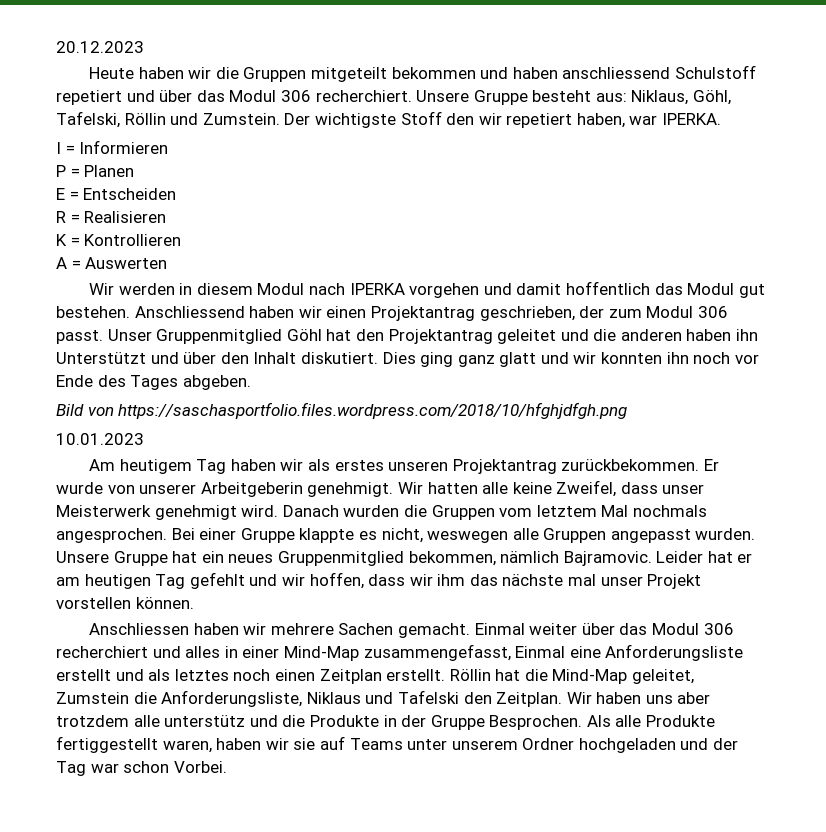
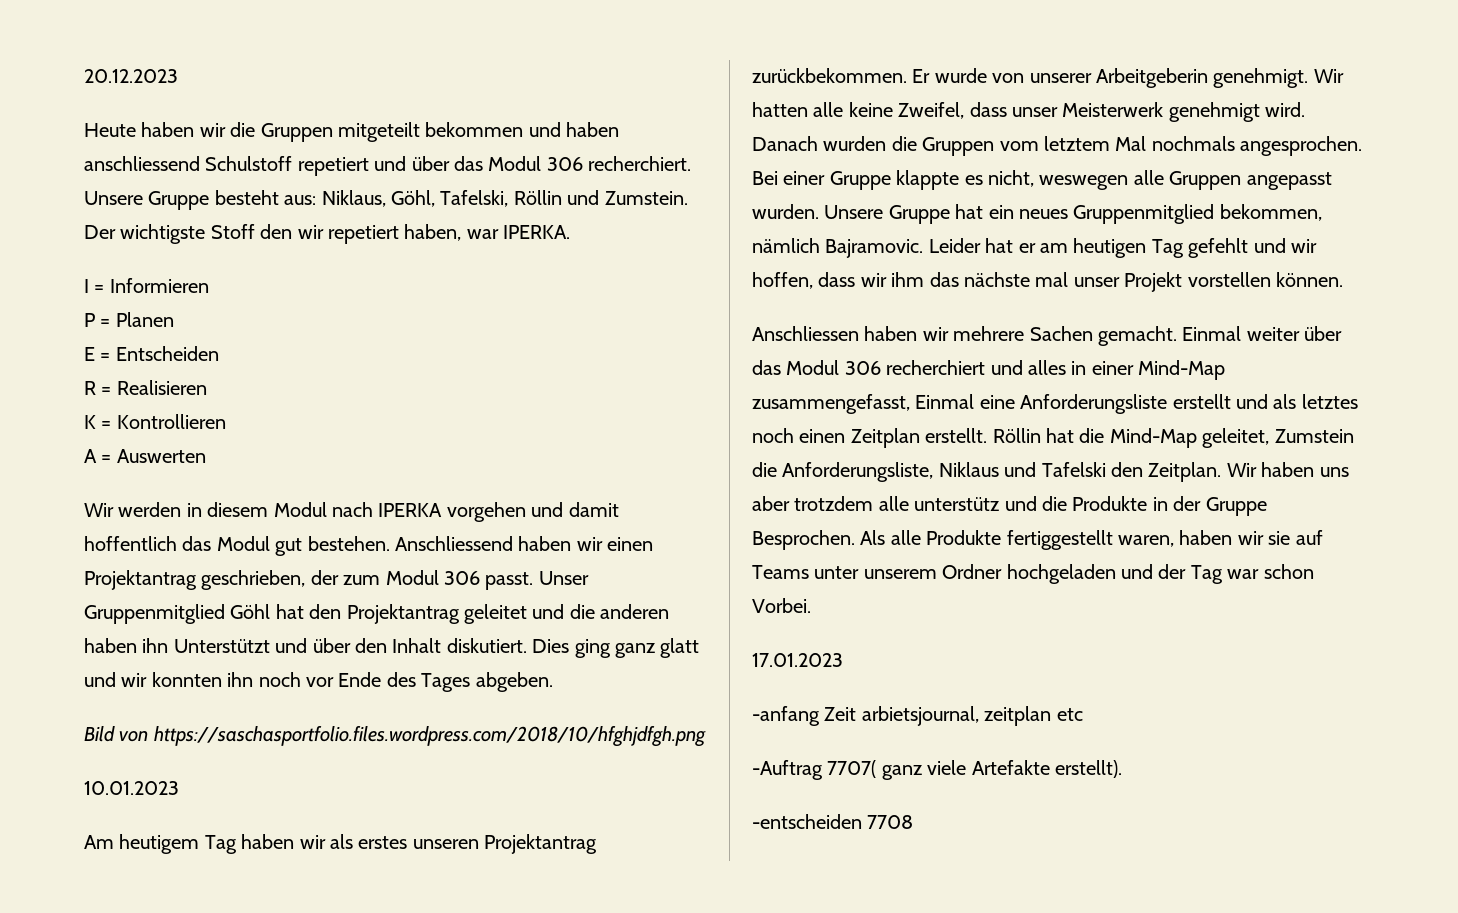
+ 17.01.2023
+ -anfang Zeit arbietsjournal, zeitplan etc
+ -Auftrag 7707( ganz viele Artefakte erstellt).
+ -entscheiden 7708

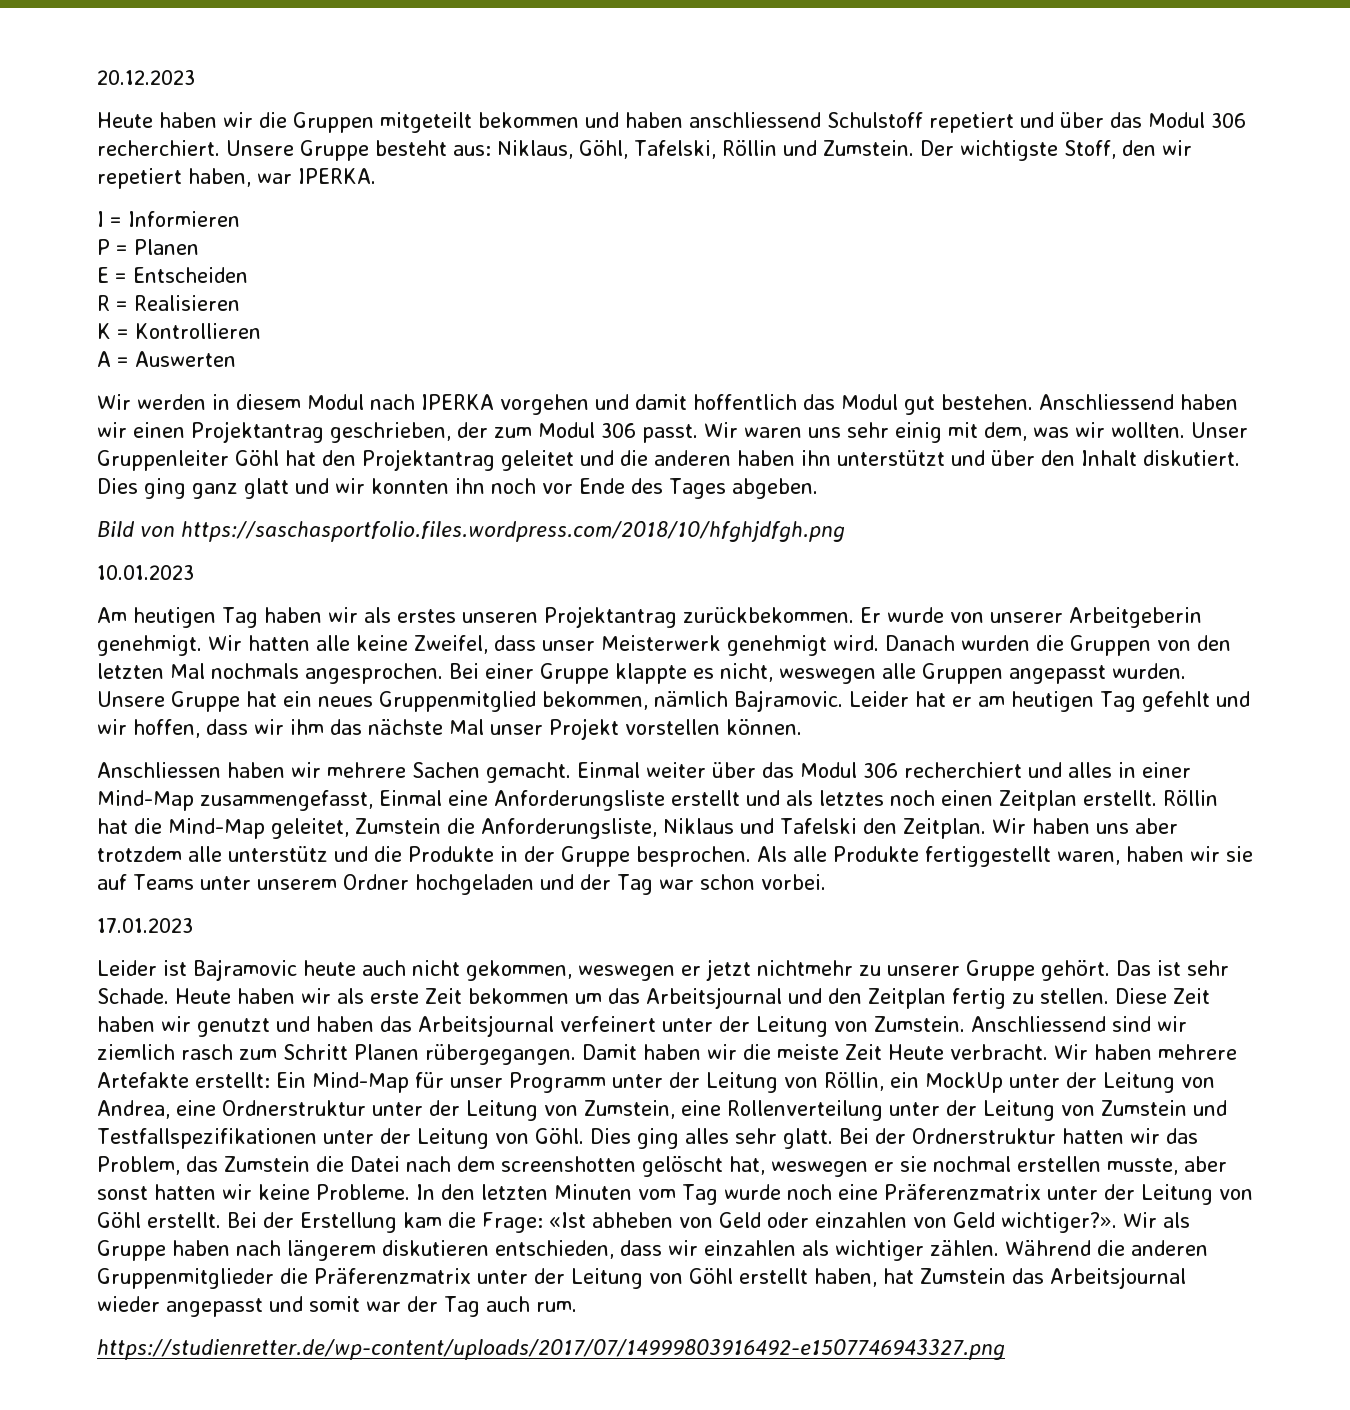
- Der wichtigste Stoff den wir repetiert haben, war IPERKA.
+ Der wichtigste Stoff, den wir repetiert haben, war IPERKA.
- Unser Gruppenmitglied Göhl hat den Projektantrag geleitet und die anderen haben ihn Unterstützt und über den Inhalt diskutiert.
+ Wir waren uns sehr einig mit dem, was wir wollten. Unser Gruppenleiter Göhl hat den Projektantrag geleitet und die anderen haben ihn unterstützt und über den Inhalt diskutiert.
- Am heutigem Tag haben wir als erstes unseren Projektantrag zurückbekommen.
+ Am heutigen Tag haben wir als erstes unseren Projektantrag zurückbekommen.
- Danach wurden die Gruppen vom letztem Mal nochmals angesprochen.
+ Danach wurden die Gruppen von den letzten Mal nochmals angesprochen.
- Leider hat er am heutigen Tag gefehlt und wir hoffen, dass wir ihm das nächste mal unser Projekt vorstellen können.
+ Leider hat er am heutigen Tag gefehlt und wir hoffen, dass wir ihm das nächste Mal unser Projekt vorstellen können.
- Wir haben uns aber trotzdem alle unterstütz und die Produkte in der Gruppe Besprochen.
+ Wir haben uns aber trotzdem alle unterstütz und die Produkte in der Gruppe besprochen.
- Als alle Produkte fertiggestellt waren, haben wir sie auf Teams unter unserem Ordner hochgeladen und der Tag war schon Vorbei.
+ Als alle Produkte fertiggestellt waren, haben wir sie auf Teams unter unserem Ordner hochgeladen und der Tag war schon vorbei.
- -anfang Zeit arbietsjournal, zeitplan etc
- -Auftrag 7707( ganz viele Artefakte erstellt).
- -entscheiden 7708
+ Leider ist Bajramovic heute auch nicht gekommen, weswegen er jetzt nichtmehr zu unserer Gruppe gehört. Das ist sehr Schade. Heute haben wir als erste Zeit bekommen um das Arbeitsjournal und den Zeitplan fertig zu stellen. Diese Zeit haben wir genutzt und haben das Arbeitsjournal verfeinert unter der Leitung von Zumstein. Anschliessend sind wir ziemlich rasch zum Schritt Planen rübergegangen. Damit haben wir die meiste Zeit Heute verbracht. Wir haben mehrere Artefakte erstellt: Ein Mind-Map für unser Programm unter der Leitung von Röllin, ein MockUp unter der Leitung von Andrea, eine Ordnerstruktur unter der Leitung von Zumstein, eine Rollenverteilung unter der Leitung von Zumstein und Testfallspezifikationen unter der Leitung von Göhl. Dies ging alles sehr glatt. Bei der Ordnerstruktur hatten wir das Problem, das Zumstein die Datei nach dem screenshotten gelöscht hat, weswegen er sie nochmal erstellen musste, aber sonst hatten wir keine Probleme. In den letzten Minuten vom Tag wurde noch eine Präferenzmatrix unter der Leitung von Göhl erstellt. Bei der Erstellung kam die Frage: «Ist abheben von Geld oder einzahlen von Geld wichtiger?». Wir als Gruppe haben nach längerem diskutieren entschieden, dass wir einzahlen als wichtiger zählen. Während die anderen Gruppenmitglieder die Präferenzmatrix unter der Leitung von Göhl erstellt haben, hat Zumstein das Arbeitsjournal wieder angepasst und somit war der Tag auch rum.
+ https://studienretter.de/wp-content/uploads/2017/07/14999803916492-e1507746943327.png

